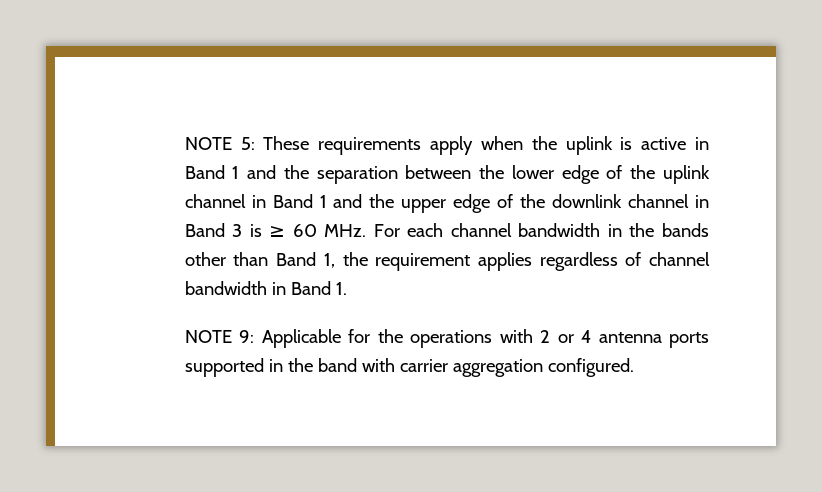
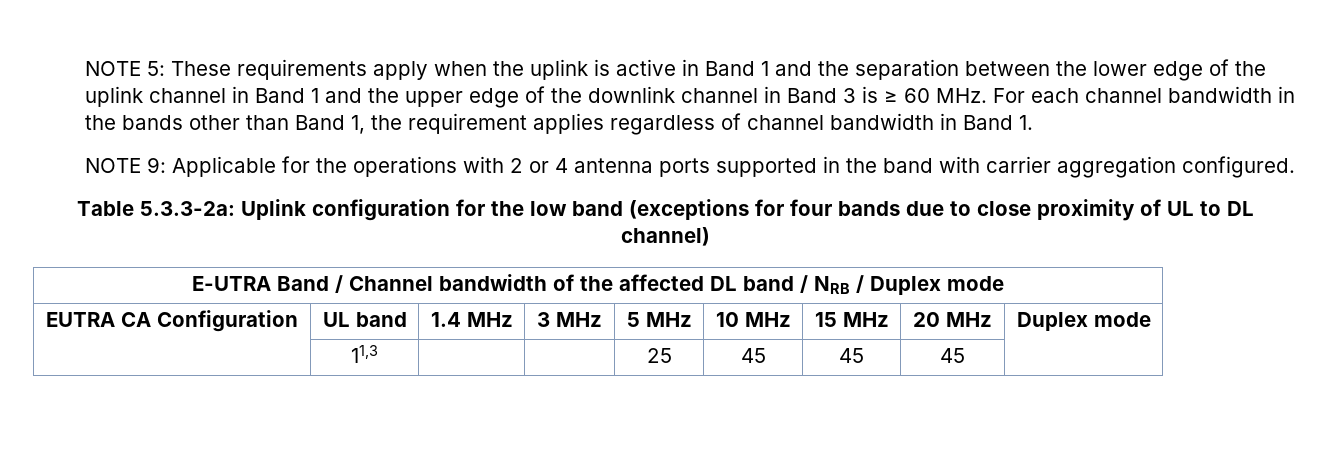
+ Table 5.3.3-2a: Uplink configuration for the low band (exceptions for four bands due to close proximity of UL to DL channel)
+ E-UTRA Band / Channel bandwidth of the affected DL band / NRB / Duplex mode
+ EUTRA CA Configuration | UL band | 1.4 MHz | 3 MHz | 5 MHz | 10 MHz | 15 MHz | 20 MHz | Duplex mode
+ | 11,3 | | | 25 | 45 | 45 | 45 |

